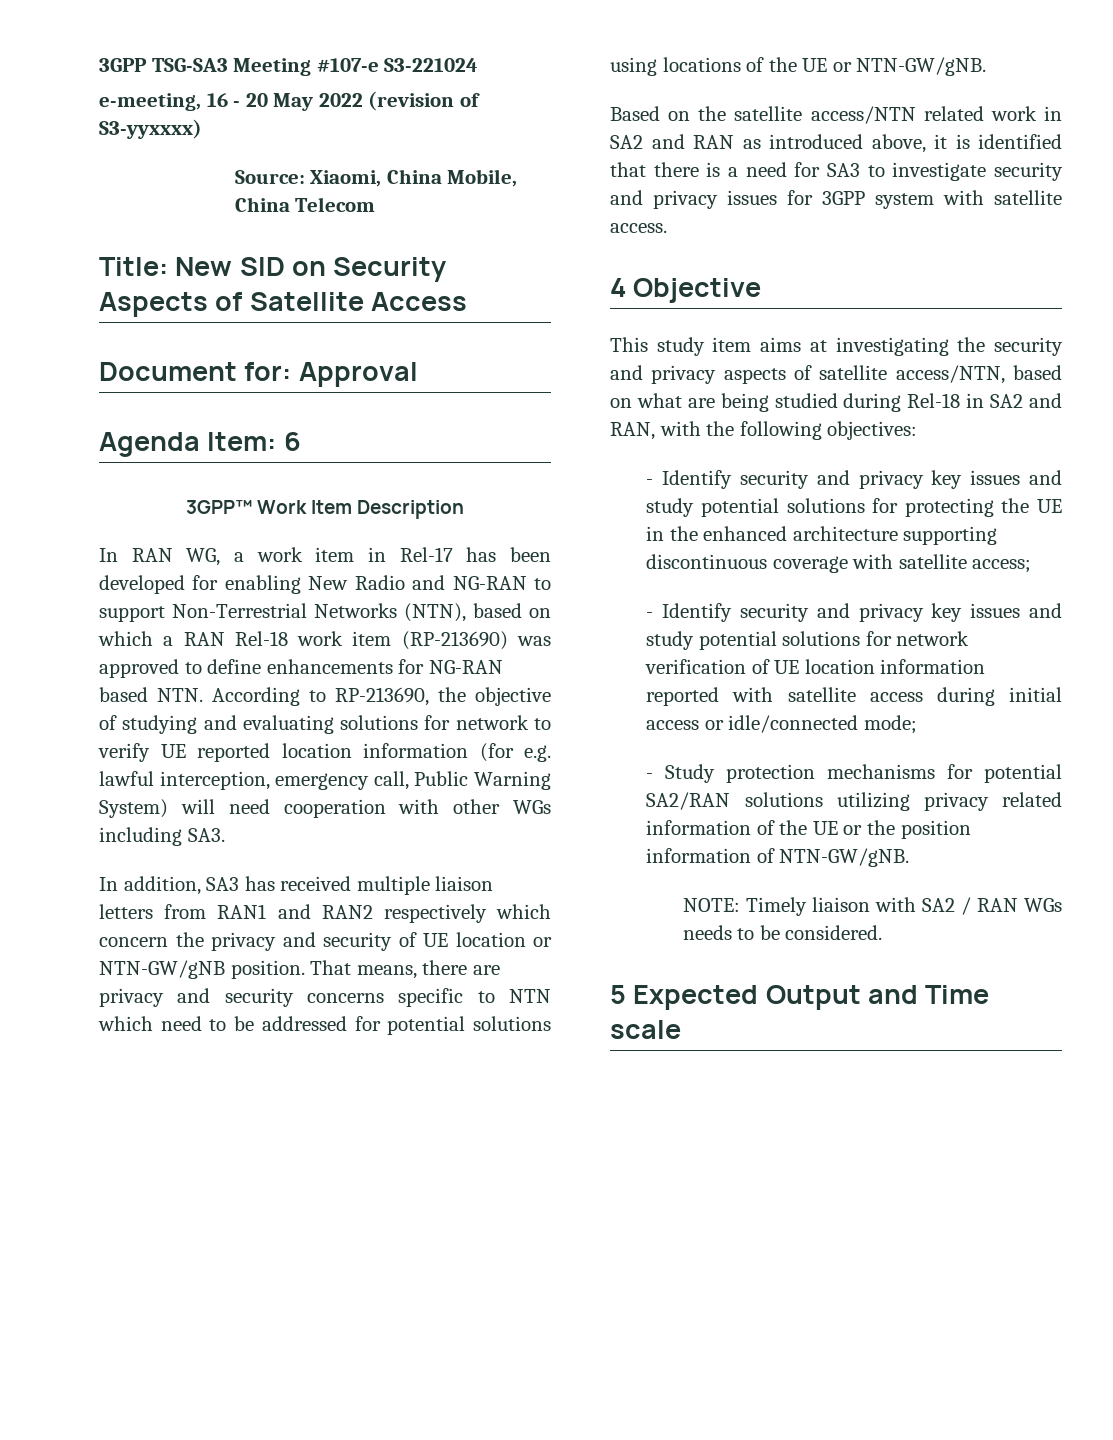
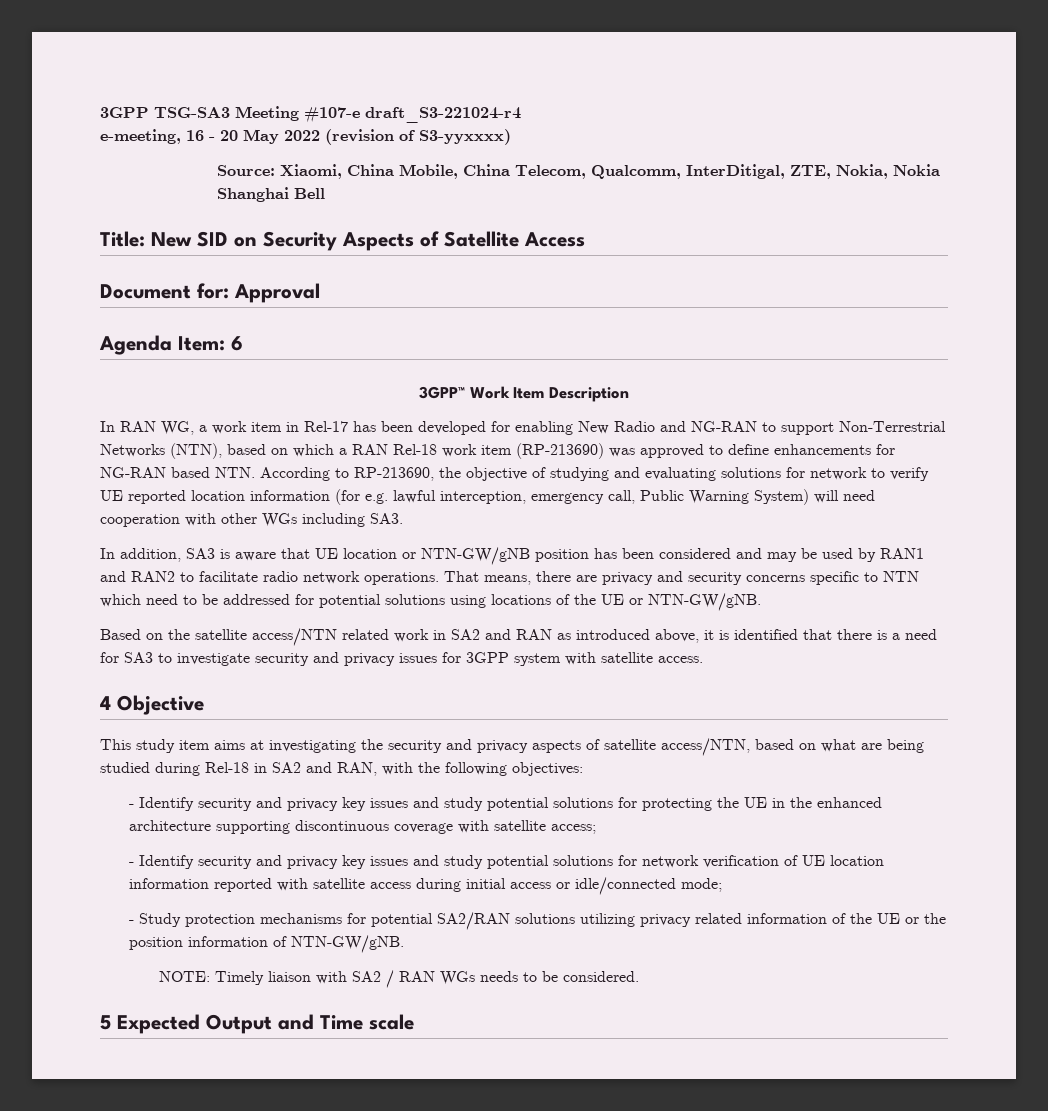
- 3GPP TSG-SA3 Meeting #107-e S3-221024
+ 3GPP TSG-SA3 Meeting #107-e draft_S3-221024-r4
- Source: Xiaomi, China Mobile, China Telecom
+ Source: Xiaomi, China Mobile, China Telecom, Qualcomm, InterDitigal, ZTE, Nokia, Nokia Shanghai Bell
- In addition, SA3 has received multiple liaison letters from RAN1 and RAN2 respectively which concern the privacy and security of UE location or NTN-GW/gNB position.
+ In addition, SA3 is aware that UE location or NTN-GW/gNB position has been considered and may be used by RAN1 and RAN2 to facilitate radio network operations.

